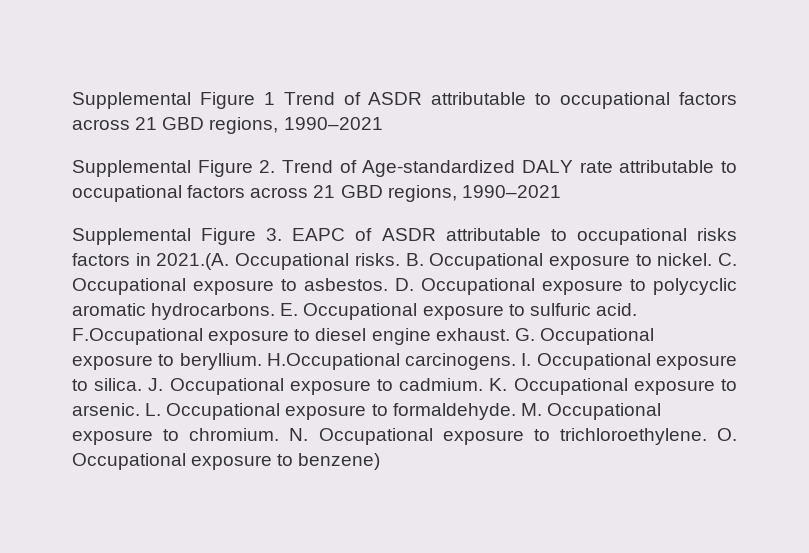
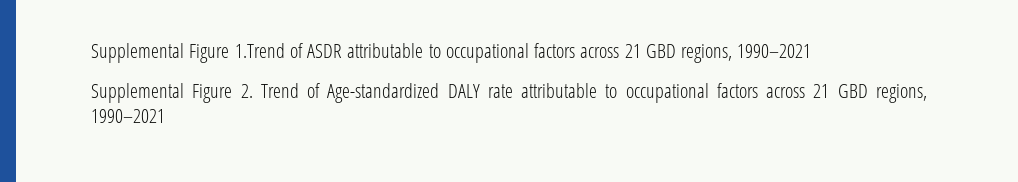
- Supplemental Figure 1 Trend of ASDR attributable to occupational factors across 21 GBD regions, 1990–2021
+ Supplemental Figure 1.Trend of ASDR attributable to occupational factors across 21 GBD regions, 1990–2021
- Supplemental Figure 3. EAPC of ASDR attributable to occupational risks factors in 2021.(A. Occupational risks. B. Occupational exposure to nickel. C. Occupational exposure to asbestos. D. Occupational exposure to polycyclic aromatic hydrocarbons. E. Occupational exposure to sulfuric acid. F.Occupational exposure to diesel engine exhaust. G. Occupational exposure to beryllium. H.Occupational carcinogens. I. Occupational exposure to silica. J. Occupational exposure to cadmium. K. Occupational exposure to arsenic. L. Occupational exposure to formaldehyde. M. Occupational exposure to chromium. N. Occupational exposure to trichloroethylene. O. Occupational exposure to benzene)

